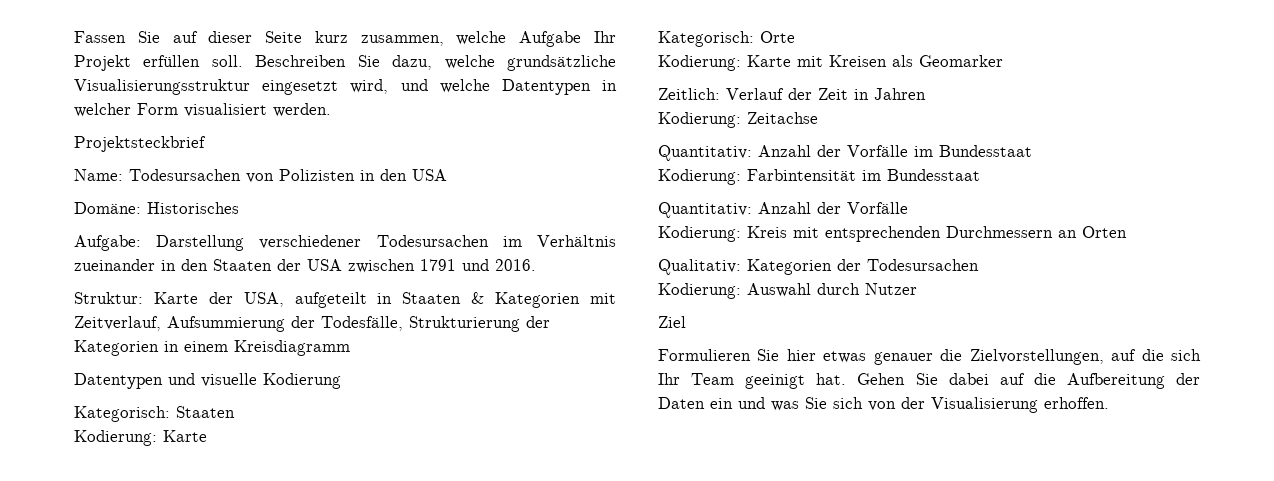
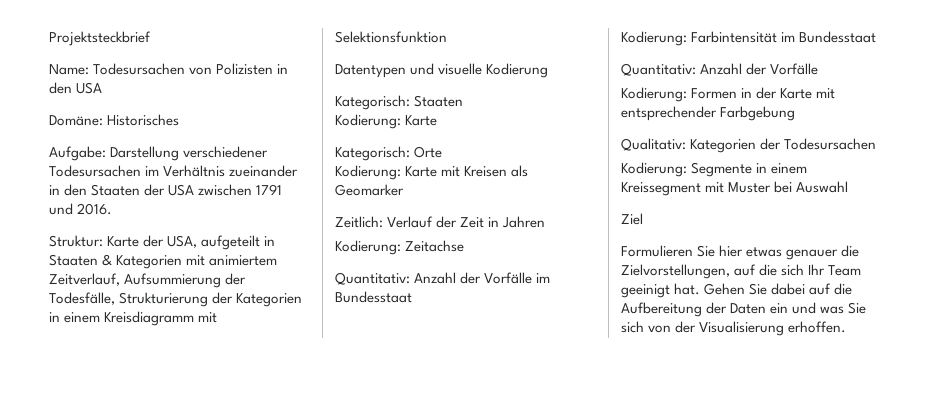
- Fassen Sie auf dieser Seite kurz zusammen, welche Aufgabe Ihr Projekt erfüllen soll. Beschreiben Sie dazu, welche grundsätzliche Visualisierungsstruktur eingesetzt wird, und welche Datentypen in welcher Form visualisiert werden.
- Struktur: Karte der USA, aufgeteilt in Staaten & Kategorien mit Zeitverlauf, Aufsummierung der Todesfälle, Strukturierung der Kategorien in einem Kreisdiagramm
+ Struktur: Karte der USA, aufgeteilt in Staaten & Kategorien mit animiertem Zeitverlauf, Aufsummierung der Todesfälle, Strukturierung der Kategorien in einem Kreisdiagramm mit Selektionsfunktion
- Kodierung: Kreis mit entsprechenden Durchmessern an Orten
+ Kodierung: Formen in der Karte mit entsprechender Farbgebung
- Kodierung: Auswahl durch Nutzer
+ Kodierung: Segmente in einem Kreissegment mit Muster bei Auswahl

